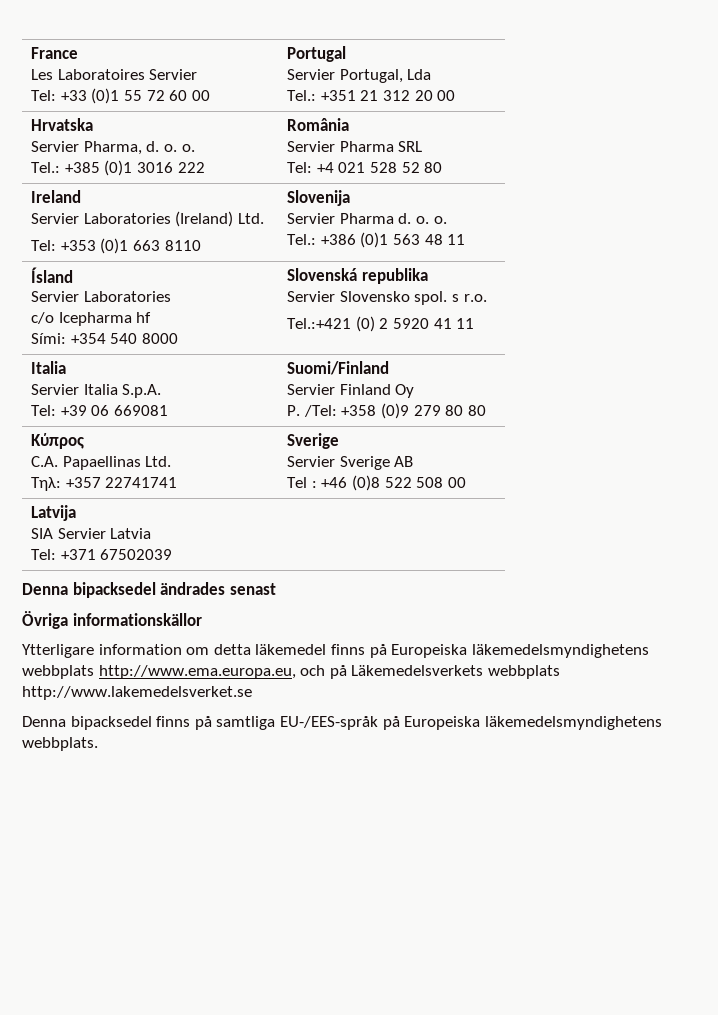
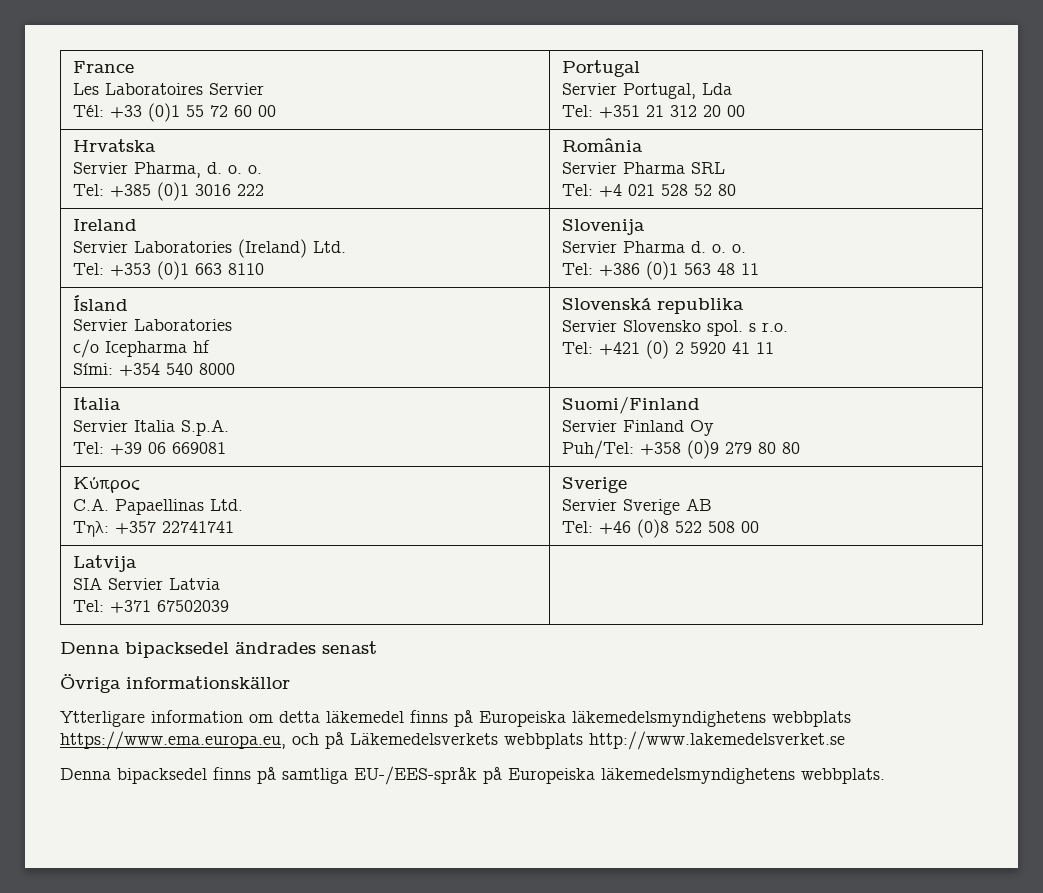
  France
  Les Laboratoires Servier
- Tel: +33 (0)1 55 72 60 00 | Portugal
+ Tél: +33 (0)1 55 72 60 00 | Portugal
  Servier Portugal, Lda
- Tel.: +351 21 312 20 00
+ Tel: +351 21 312 20 00
  Hrvatska
  Servier Pharma, d. o. o.
- Tel.: +385 (0)1 3016 222 | România
+ Tel: +385 (0)1 3016 222 | România
  Ireland
  Servier Laboratories (Ireland) Ltd.
  Tel: +353 (0)1 663 8110 | Slovenija
  Servier Pharma d. o. o.
- Tel.: +386 (0)1 563 48 11
+ Tel: +386 (0)1 563 48 11
  Ísland
  Servier Laboratories
  c/o Icepharma hf
  Sími: +354 540 8000 | Slovenská republika
  Servier Slovensko spol. s r.o.
- Tel.:+421 (0) 2 5920 41 11
+ Tel: +421 (0) 2 5920 41 11
  Italia
  Servier Italia S.p.A.
  Tel: +39 06 669081 | Suomi/Finland
  Servier Finland Oy
- P. /Tel: +358 (0)9 279 80 80
+ Puh/Tel: +358 (0)9 279 80 80
  Κύπρος
  C.A. Papaellinas Ltd.
  Τηλ: +357 22741741 | Sverige
  Servier Sverige AB
- Tel : +46 (0)8 522 508 00
+ Tel: +46 (0)8 522 508 00
- Ytterligare information om detta läkemedel finns på Europeiska läkemedelsmyndighetens webbplats http://www.ema.europa.eu, och på Läkemedelsverkets webbplats http://www.lakemedelsverket.se
+ Ytterligare information om detta läkemedel finns på Europeiska läkemedelsmyndighetens webbplats https://www.ema.europa.eu, och på Läkemedelsverkets webbplats http://www.lakemedelsverket.se

